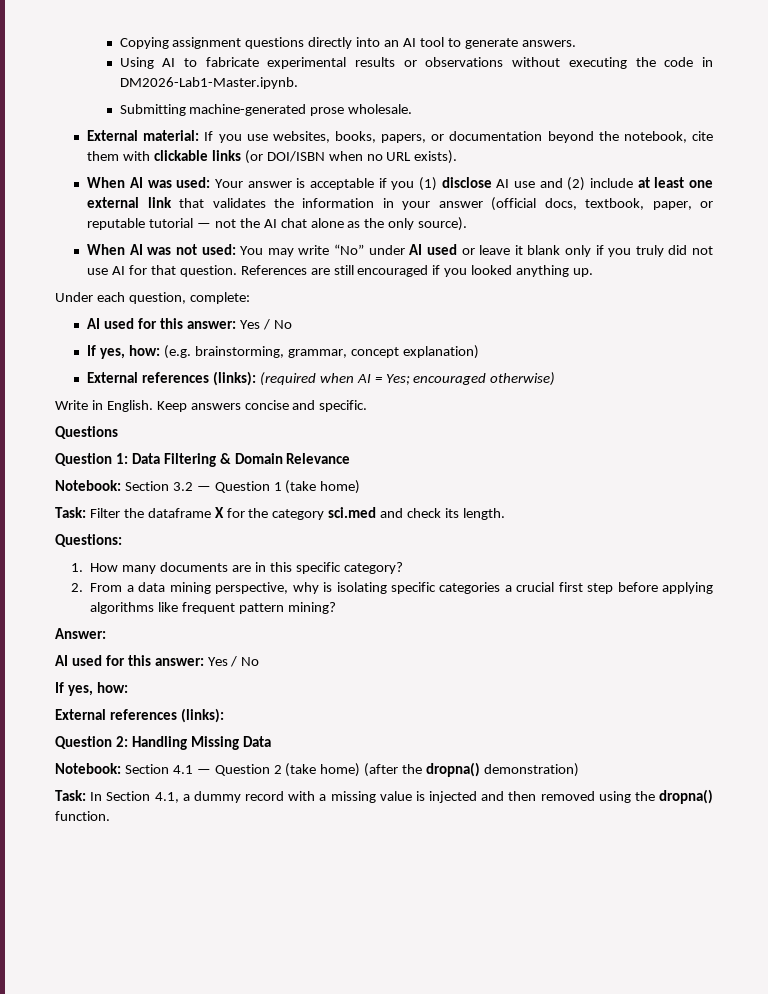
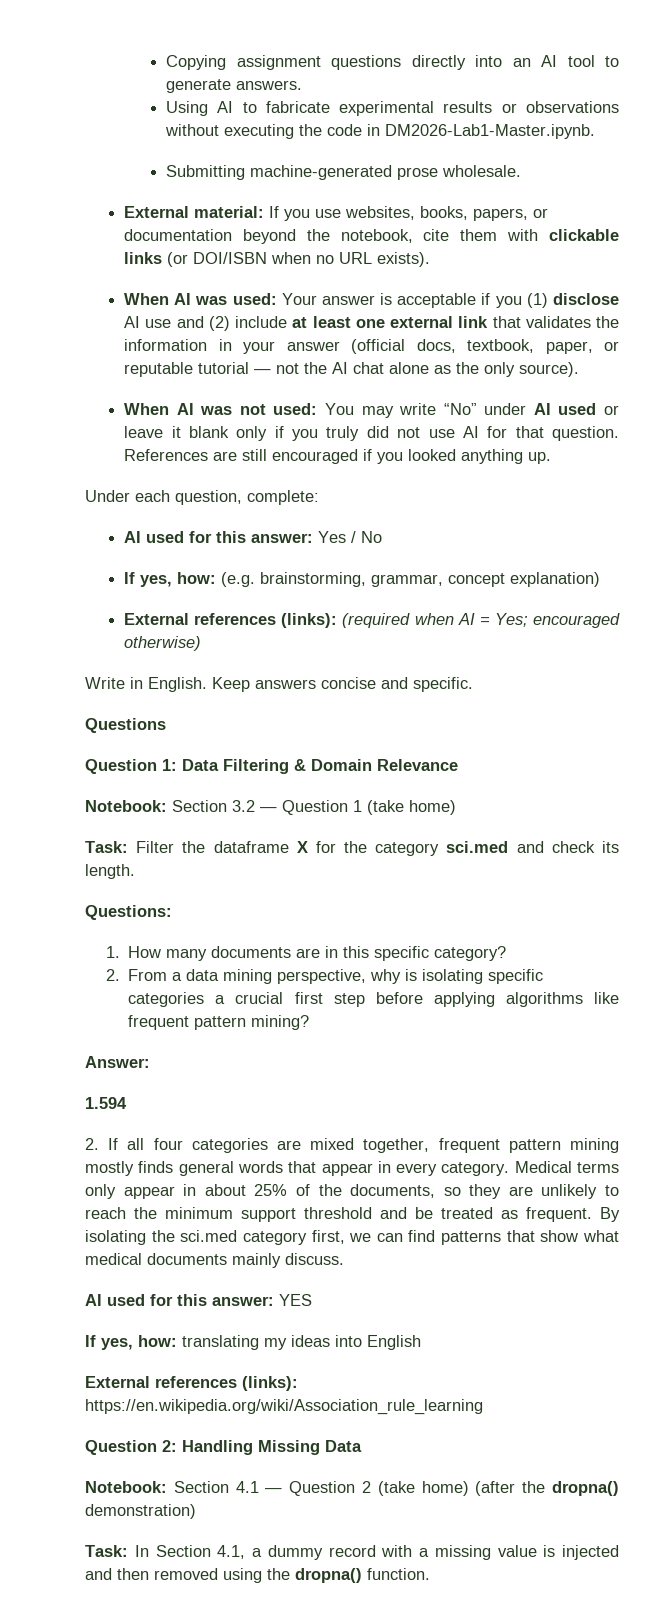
  Answer:
- AI used for this answer: Yes / No
- If yes, how:
- External references (links):
+ 1.594
+ 2. If all four categories are mixed together, frequent pattern mining mostly finds general words that appear in every category. Medical terms only appear in about 25% of the documents, so they are unlikely to reach the minimum support threshold and be treated as frequent. By isolating the sci.med category first, we can find patterns that show what medical documents mainly discuss.
+ AI used for this answer: YES
+ If yes, how: translating my ideas into English
+ External references (links): https://en.wikipedia.org/wiki/Association_rule_learning

